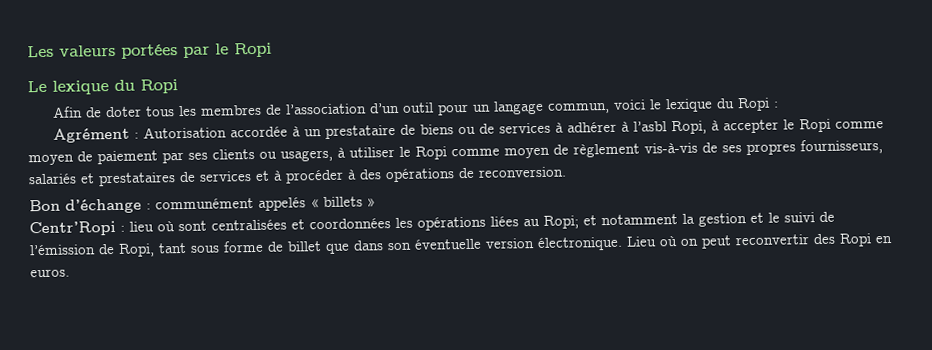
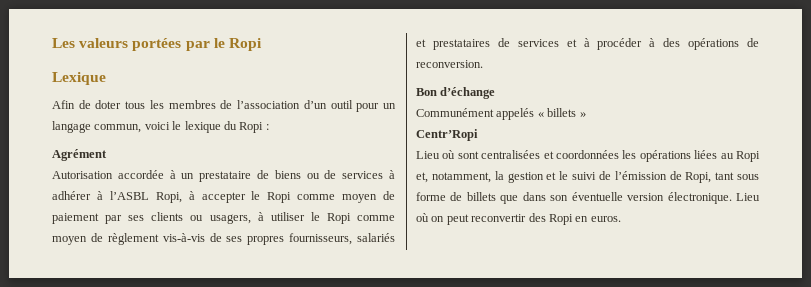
- Le lexique du Ropi
+ Lexique
- Agrément : Autorisation accordée à un prestataire de biens ou de services à adhérer à l’asbl Ropi, à accepter le Ropi comme moyen de paiement par ses clients ou usagers, à utiliser le Ropi comme moyen de règlement vis-à-vis de ses propres fournisseurs, salariés et prestataires de services et à procéder à des opérations de reconversion.
+ Agrément
+ Autorisation accordée à un prestataire de biens ou de services à adhérer à l’ASBL Ropi, à accepter le Ropi comme moyen de paiement par ses clients ou usagers, à utiliser le Ropi comme moyen de règlement vis-à-vis de ses propres fournisseurs, salariés et prestataires de services et à procéder à des opérations de reconversion.
- Bon d’échange : communément appelés « billets »
+ Bon d’échange
+ Communément appelés « billets »
- Centr’Ropi : lieu où sont centralisées et coordonnées les opérations liées au Ropi; et notamment la gestion et le suivi de l’émission de Ropi, tant sous forme de billet que dans son éventuelle version électronique.
+ Centr’Ropi
+ Lieu où sont centralisées et coordonnées les opérations liées au Ropi et, notamment, la gestion et le suivi de l’émission de Ropi, tant sous forme de billets que dans son éventuelle version électronique.

